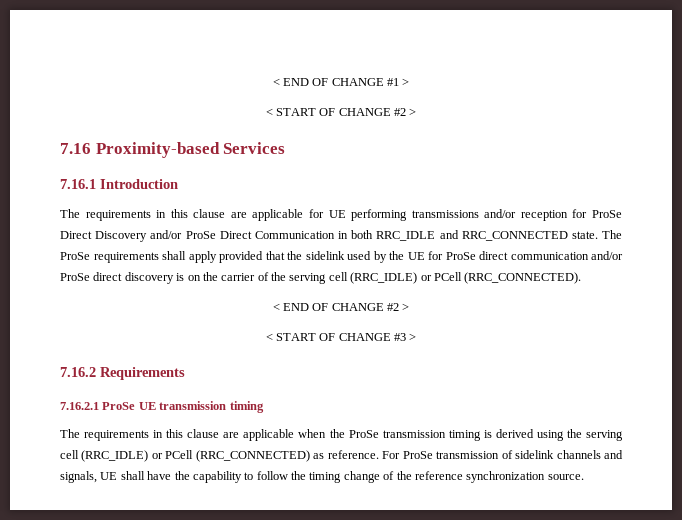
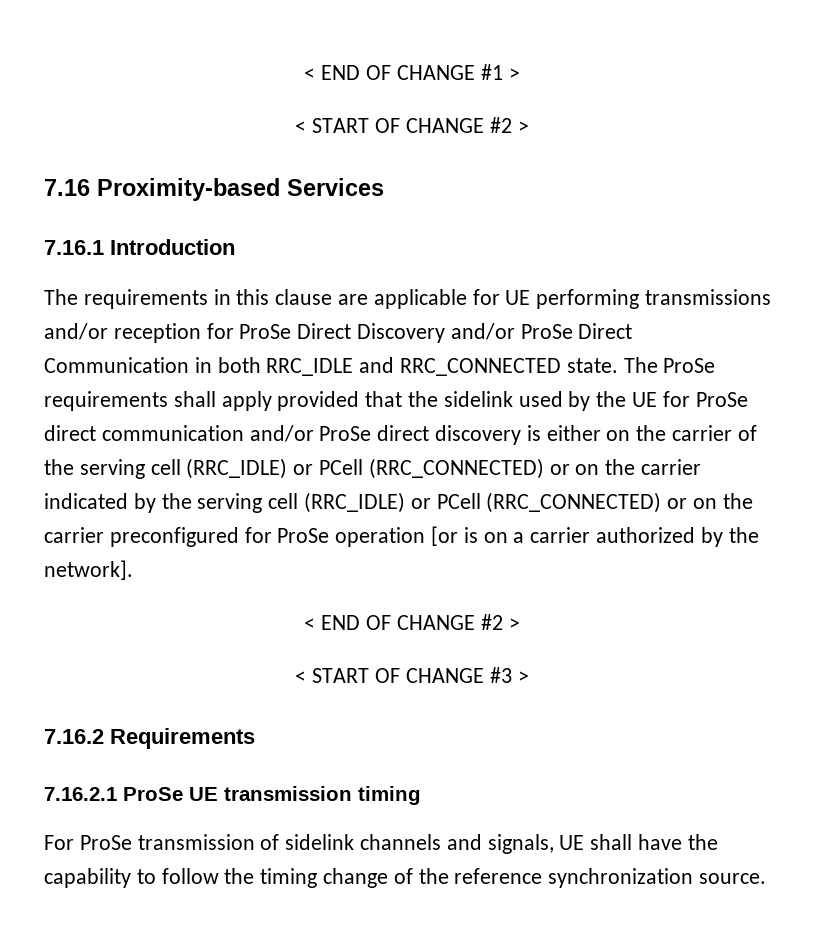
- The ProSe requirements shall apply provided that the sidelink used by the UE for ProSe direct communication and/or ProSe direct discovery is on the carrier of the serving cell (RRC_IDLE) or PCell (RRC_CONNECTED).
+ The ProSe requirements shall apply provided that the sidelink used by the UE for ProSe direct communication and/or ProSe direct discovery is either on the carrier of the serving cell (RRC_IDLE) or PCell (RRC_CONNECTED) or on the carrier indicated by the serving cell (RRC_IDLE) or PCell (RRC_CONNECTED) or on the carrier preconfigured for ProSe operation [or is on a carrier authorized by the network].
- The requirements in this clause are applicable when the ProSe transmission timing is derived using the serving cell (RRC_IDLE) or PCell (RRC_CONNECTED) as reference.

